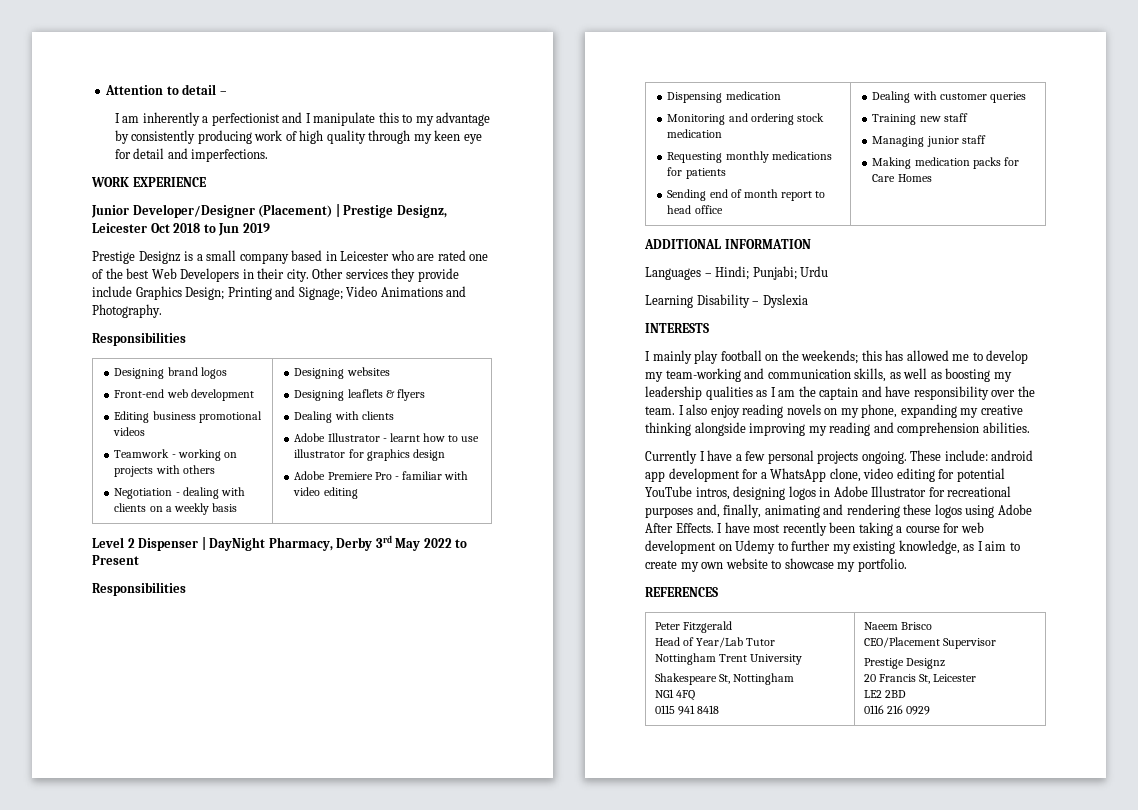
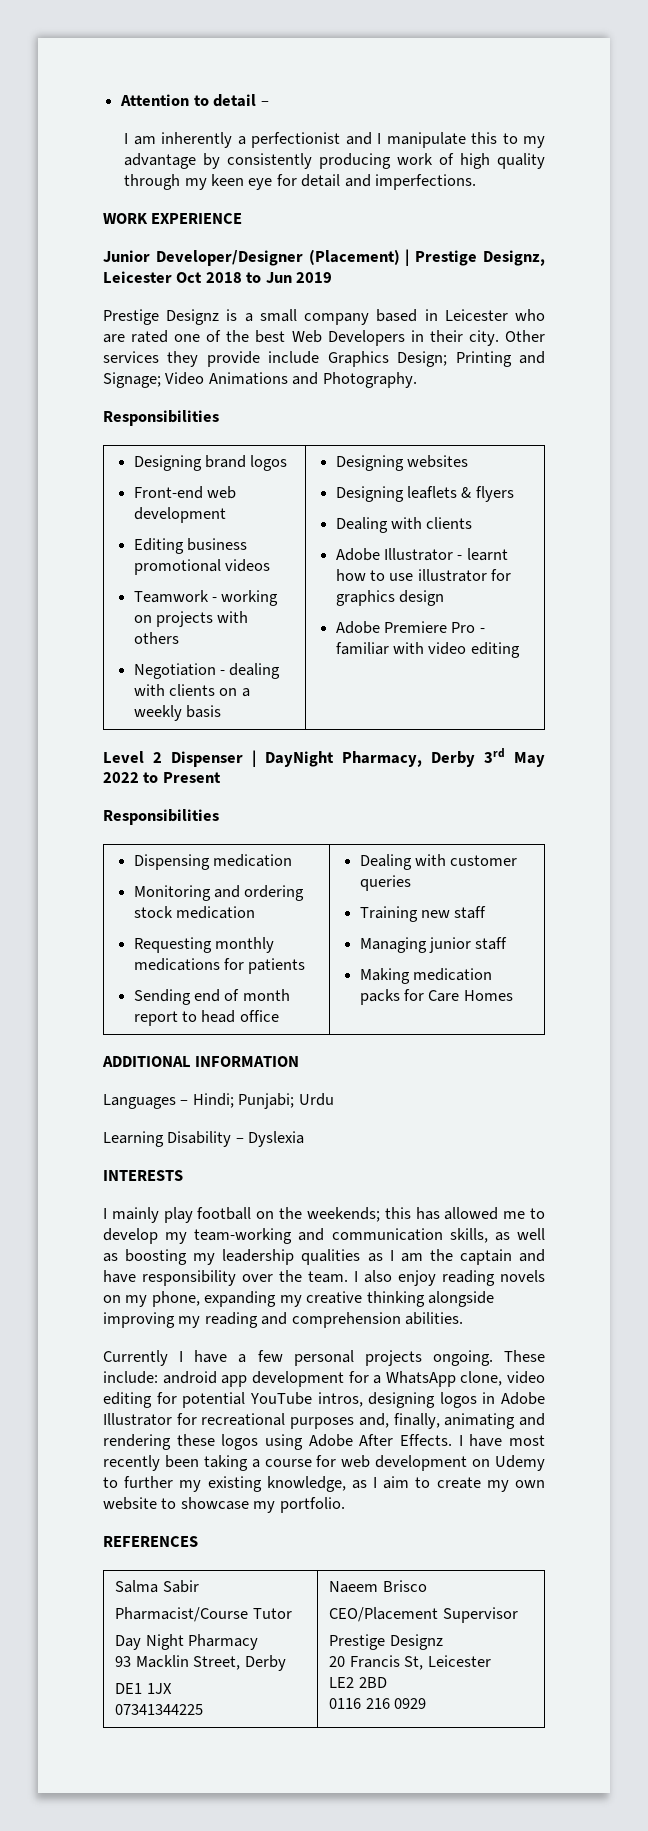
- Peter Fitzgerald
- Head of Year/Lab Tutor
- Nottingham Trent University
- Shakespeare St, Nottingham
- NG1 4FQ
- 0115 941 8418 | Naeem Brisco
+ Salma Sabir
+ Pharmacist/Course Tutor
+ Day Night Pharmacy
+ 93 Macklin Street, Derby
+ DE1 1JX
+ 07341344225 | Naeem Brisco

